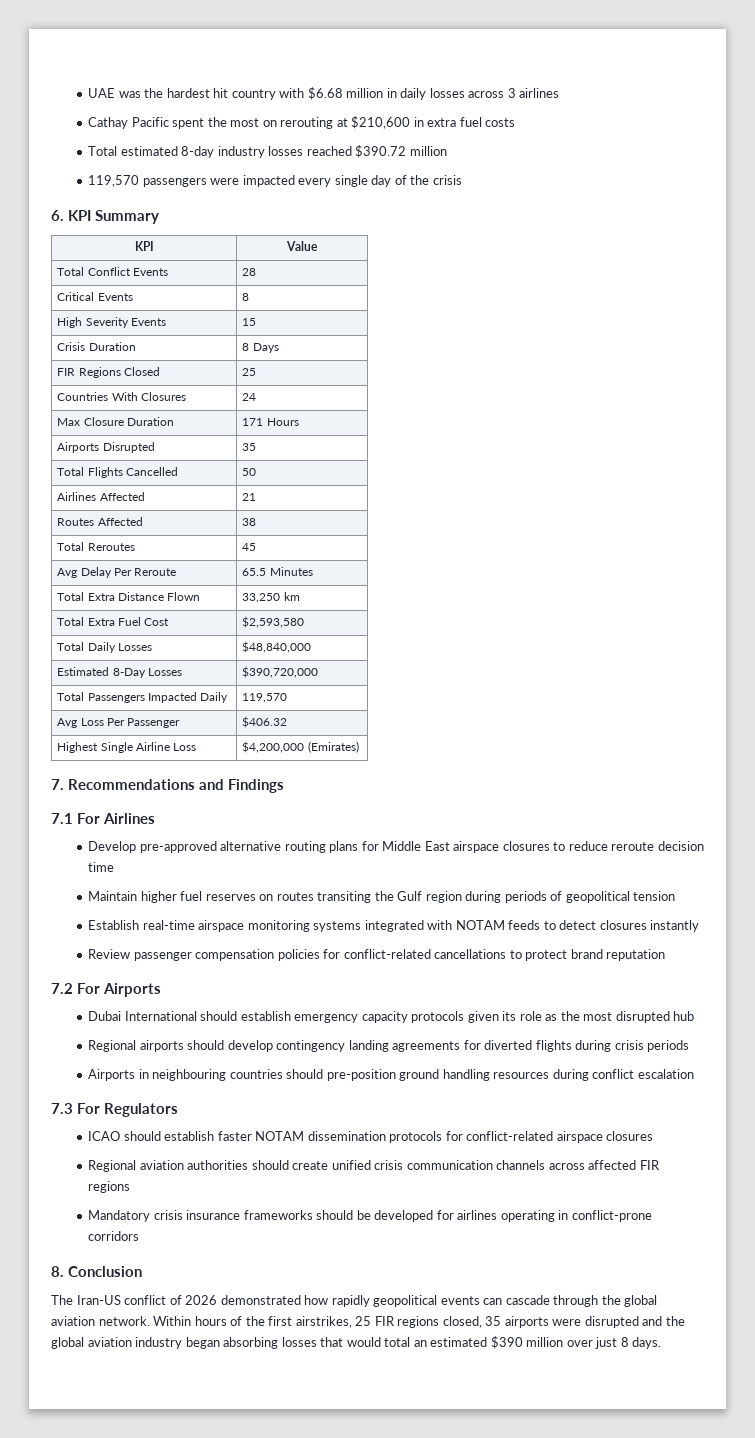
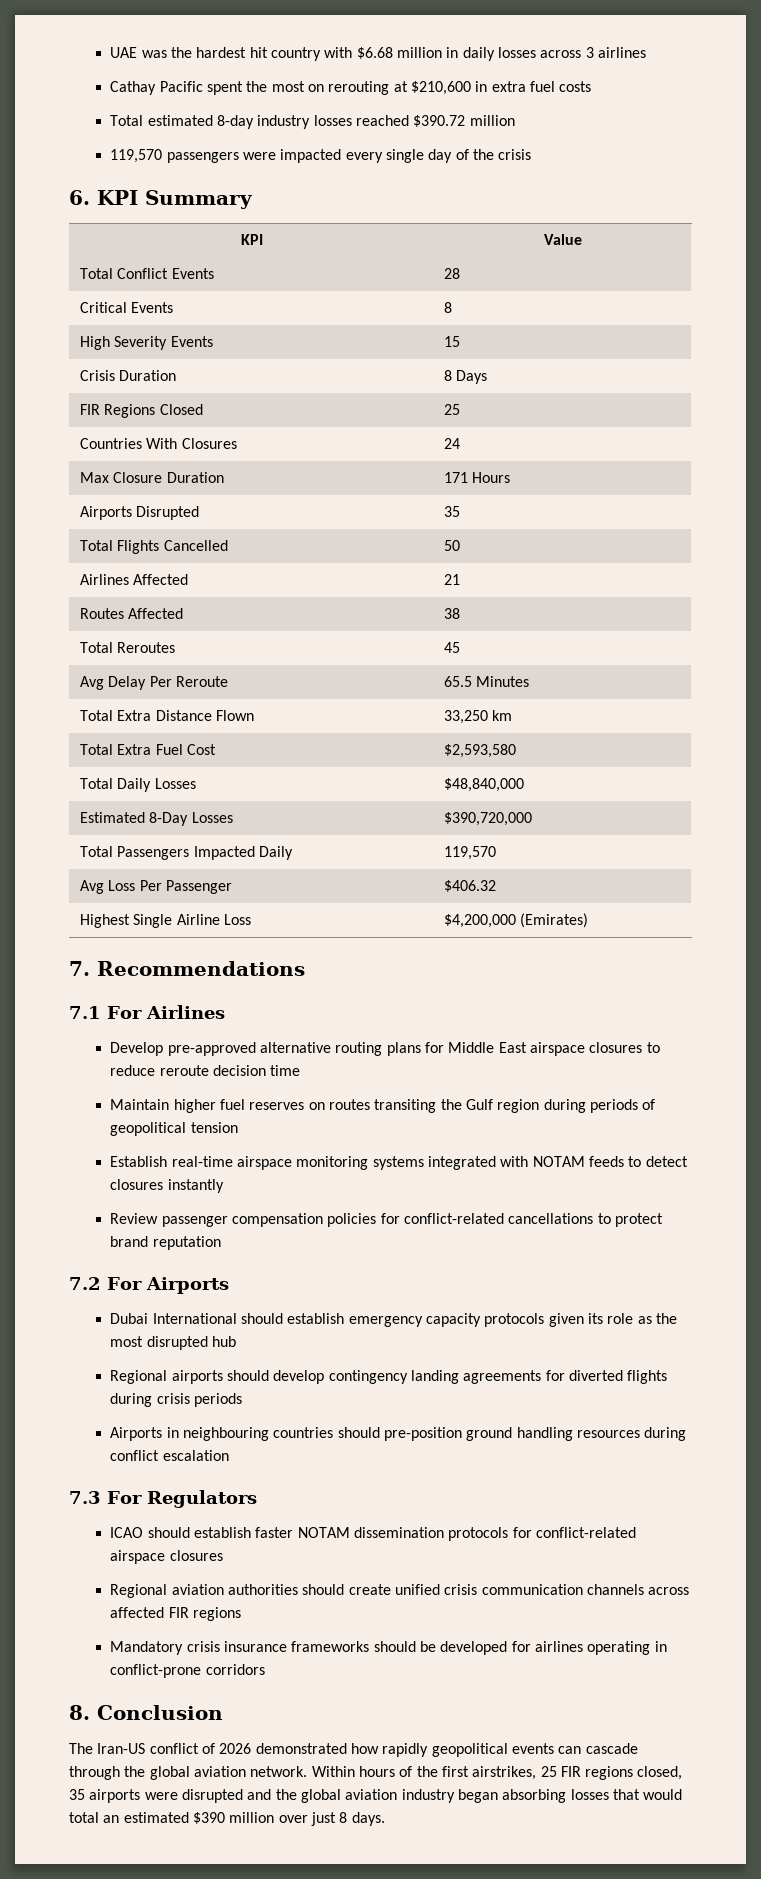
- 7. Recommendations and Findings
+ 7. Recommendations

